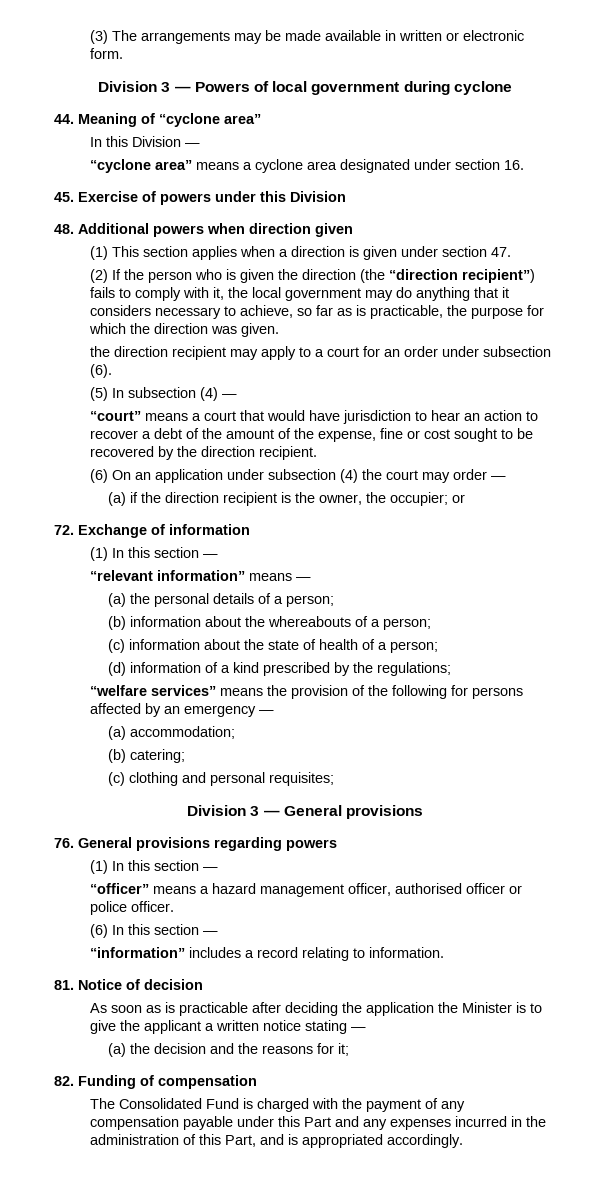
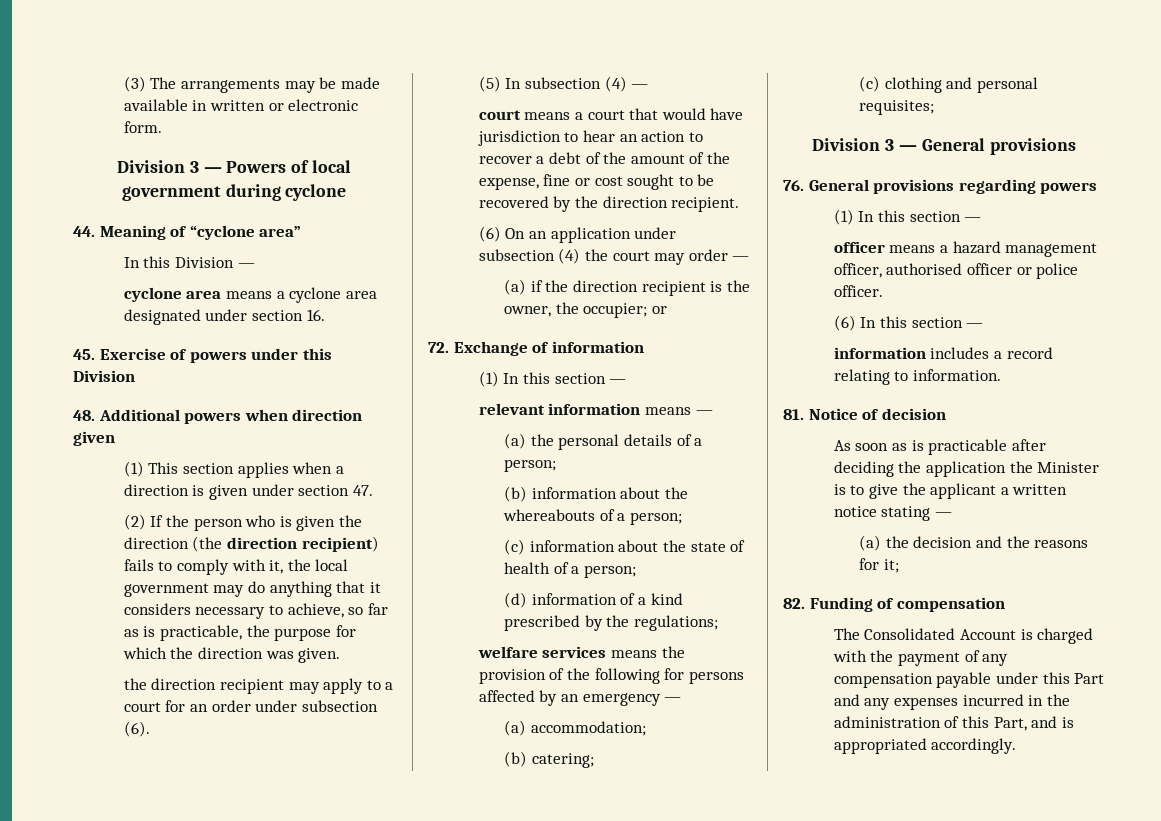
- “cyclone area” means a cyclone area designated under section 16.
+ cyclone area means a cyclone area designated under section 16.
- (2) If the person who is given the direction (the “direction recipient”) fails to comply with it, the local government may do anything that it considers necessary to achieve, so far as is practicable, the purpose for which the direction was given.
+ (2) If the person who is given the direction (the direction recipient) fails to comply with it, the local government may do anything that it considers necessary to achieve, so far as is practicable, the purpose for which the direction was given.
- “court” means a court that would have jurisdiction to hear an action to recover a debt of the amount of the expense, fine or cost sought to be recovered by the direction recipient.
+ court means a court that would have jurisdiction to hear an action to recover a debt of the amount of the expense, fine or cost sought to be recovered by the direction recipient.
- “relevant information” means —
+ relevant information means —
- “welfare services” means the provision of the following for persons affected by an emergency —
+ welfare services means the provision of the following for persons affected by an emergency —
- “officer” means a hazard management officer, authorised officer or police officer.
+ officer means a hazard management officer, authorised officer or police officer.
- “information” includes a record relating to information.
+ information includes a record relating to information.
- The Consolidated Fund is charged with the payment of any compensation payable under this Part and any expenses incurred in the administration of this Part, and is appropriated accordingly.
+ The Consolidated Account is charged with the payment of any compensation payable under this Part and any expenses incurred in the administration of this Part, and is appropriated accordingly.

